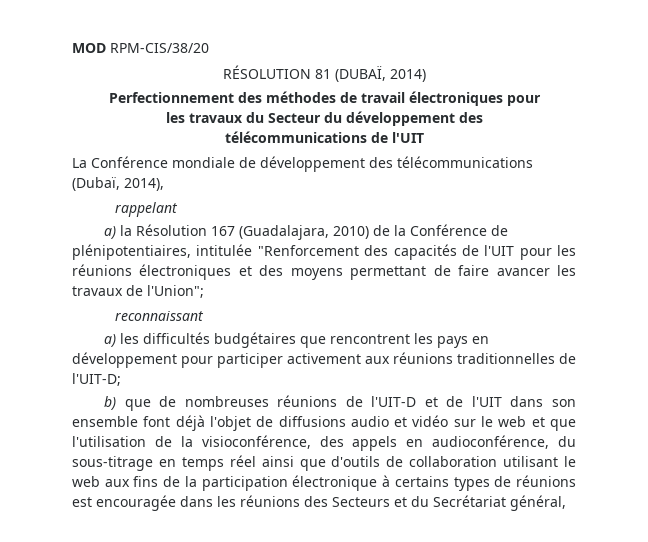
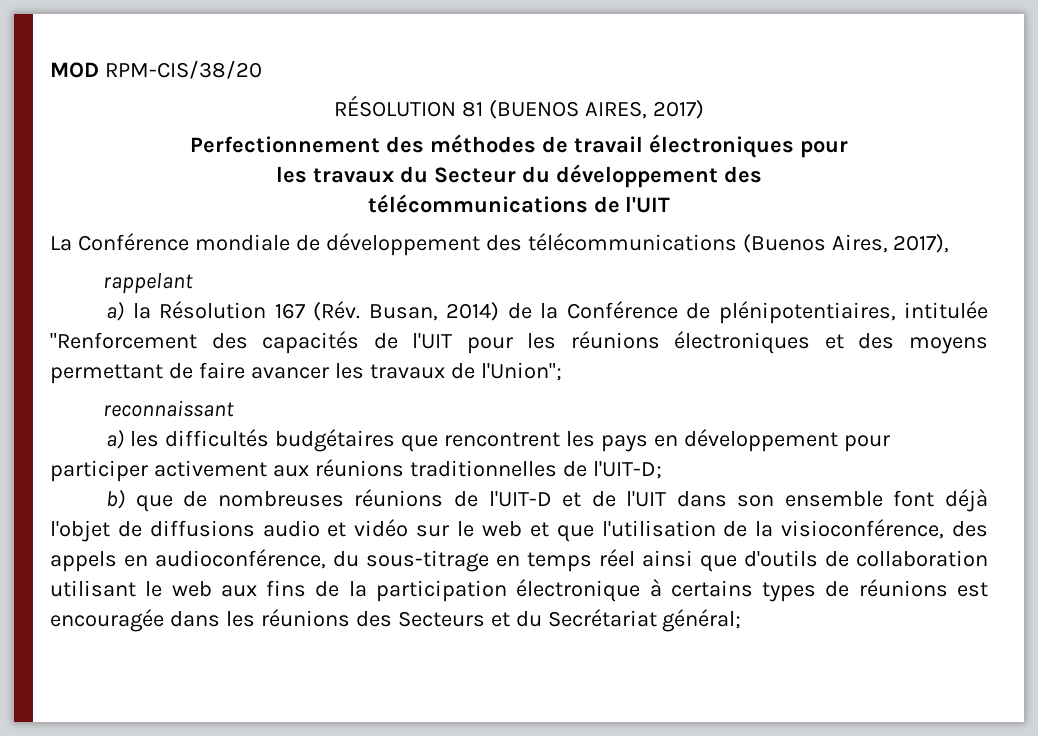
- RÉSOLUTION 81 (DUBAÏ, 2014)
+ RÉSOLUTION 81 (BUENOS AIRES, 2017)
- La Conférence mondiale de développement des télécommunications (Dubaï, 2014),
+ La Conférence mondiale de développement des télécommunications (Buenos Aires, 2017),
- a) la Résolution 167 (Guadalajara, 2010) de la Conférence de plénipotentiaires, intitulée "Renforcement des capacités de l'UIT pour les réunions électroniques et des moyens permettant de faire avancer les travaux de l'Union";
+ a) la Résolution 167 (Rév. Busan, 2014) de la Conférence de plénipotentiaires, intitulée "Renforcement des capacités de l'UIT pour les réunions électroniques et des moyens permettant de faire avancer les travaux de l'Union";
- b) que de nombreuses réunions de l'UIT-D et de l'UIT dans son ensemble font déjà l'objet de diffusions audio et vidéo sur le web et que l'utilisation de la visioconférence, des appels en audioconférence, du sous-titrage en temps réel ainsi que d'outils de collaboration utilisant le web aux fins de la participation électronique à certains types de réunions est encouragée dans les réunions des Secteurs et du Secrétariat général,
+ b) que de nombreuses réunions de l'UIT-D et de l'UIT dans son ensemble font déjà l'objet de diffusions audio et vidéo sur le web et que l'utilisation de la visioconférence, des appels en audioconférence, du sous-titrage en temps réel ainsi que d'outils de collaboration utilisant le web aux fins de la participation électronique à certains types de réunions est encouragée dans les réunions des Secteurs et du Secrétariat général;

